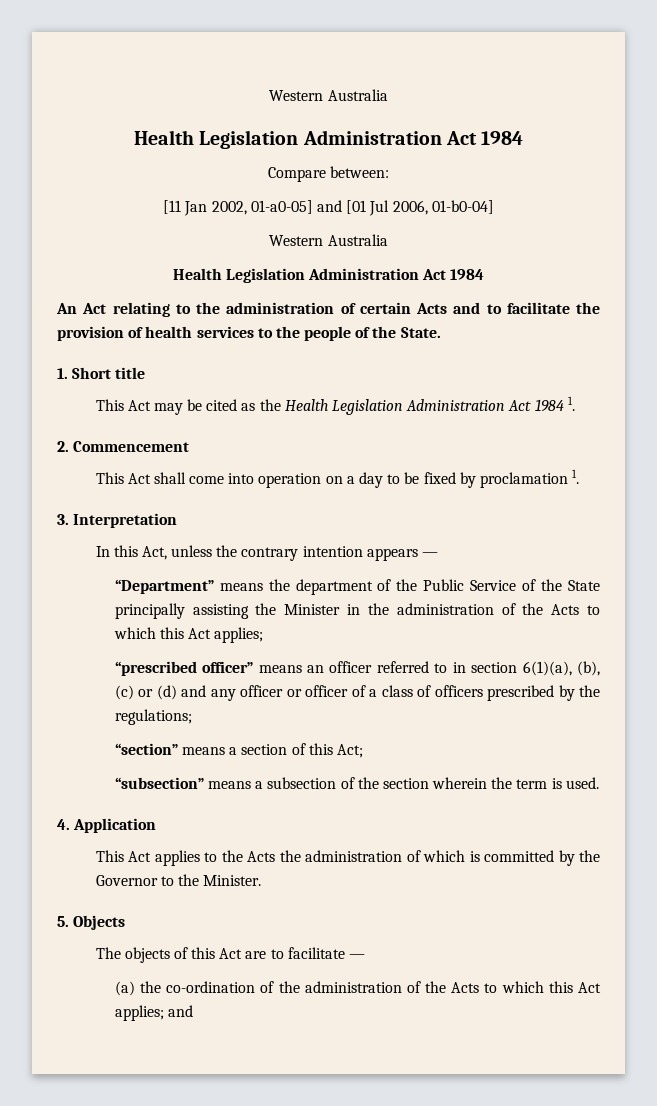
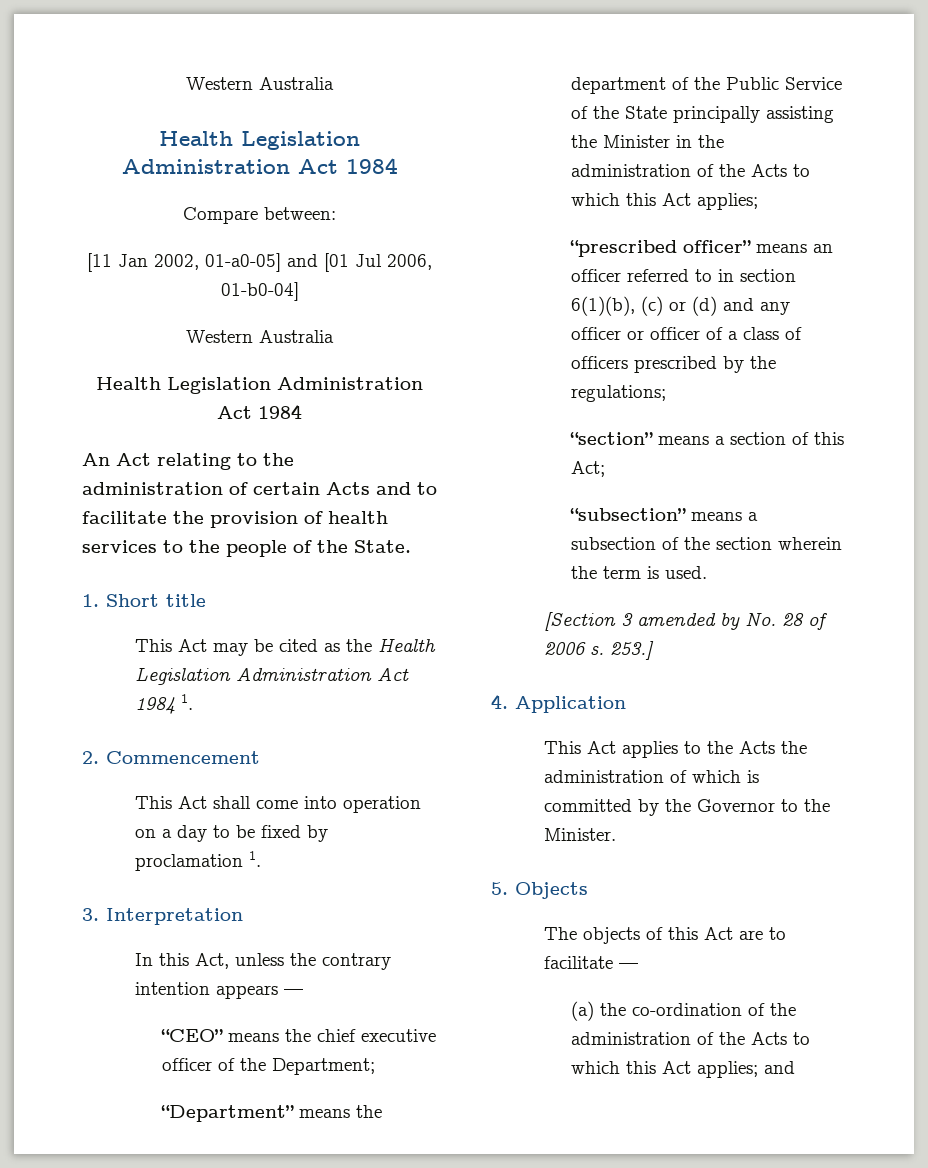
+ “CEO” means the chief executive officer of the Department;
- “prescribed officer” means an officer referred to in section 6(1)(a), (b), (c) or (d) and any officer or officer of a class of officers prescribed by the regulations;
+ “prescribed officer” means an officer referred to in section 6(1)(b), (c) or (d) and any officer or officer of a class of officers prescribed by the regulations;
+ [Section 3 amended by No. 28 of 2006 s. 253.]

